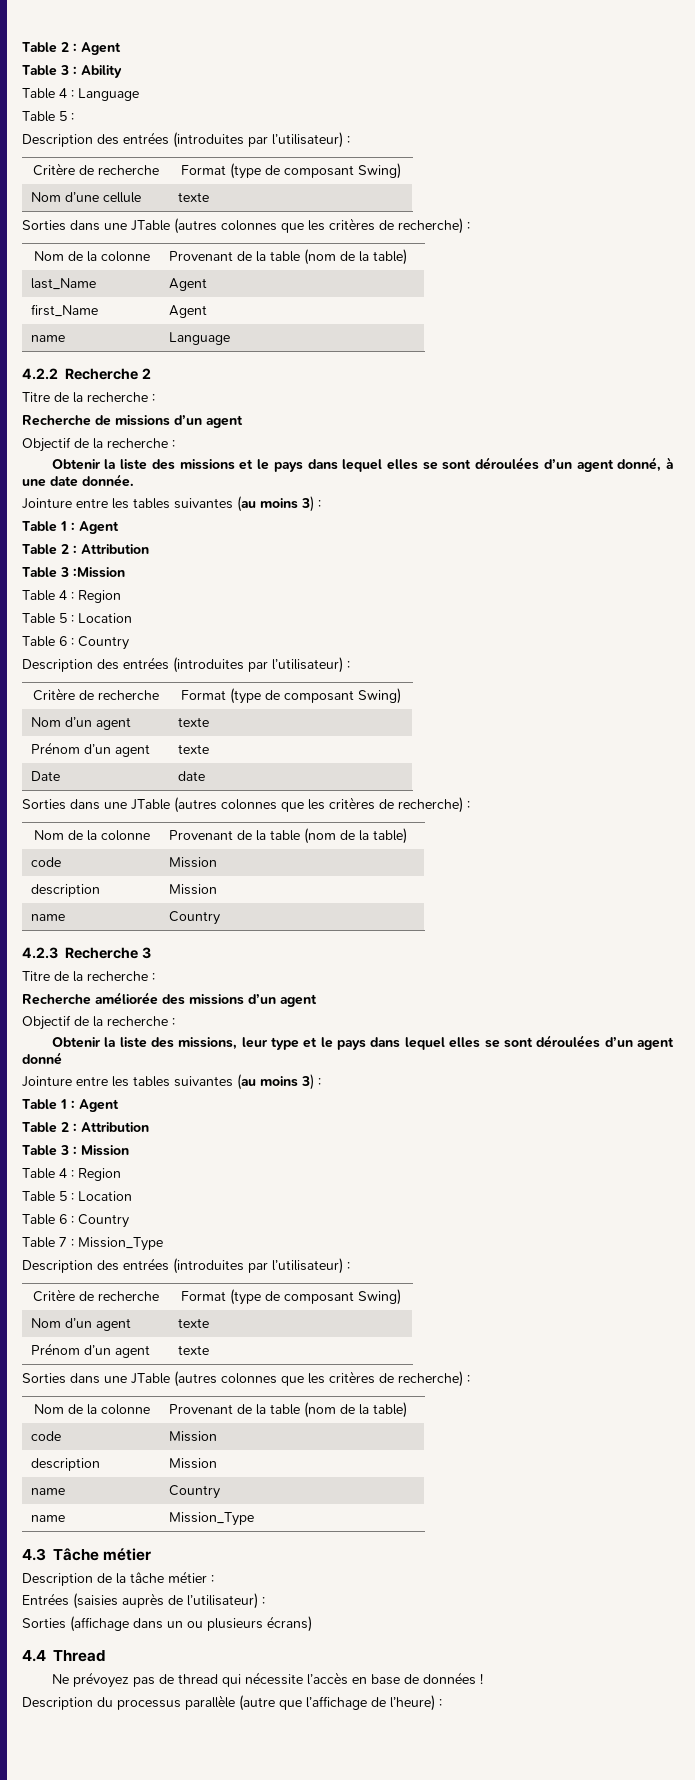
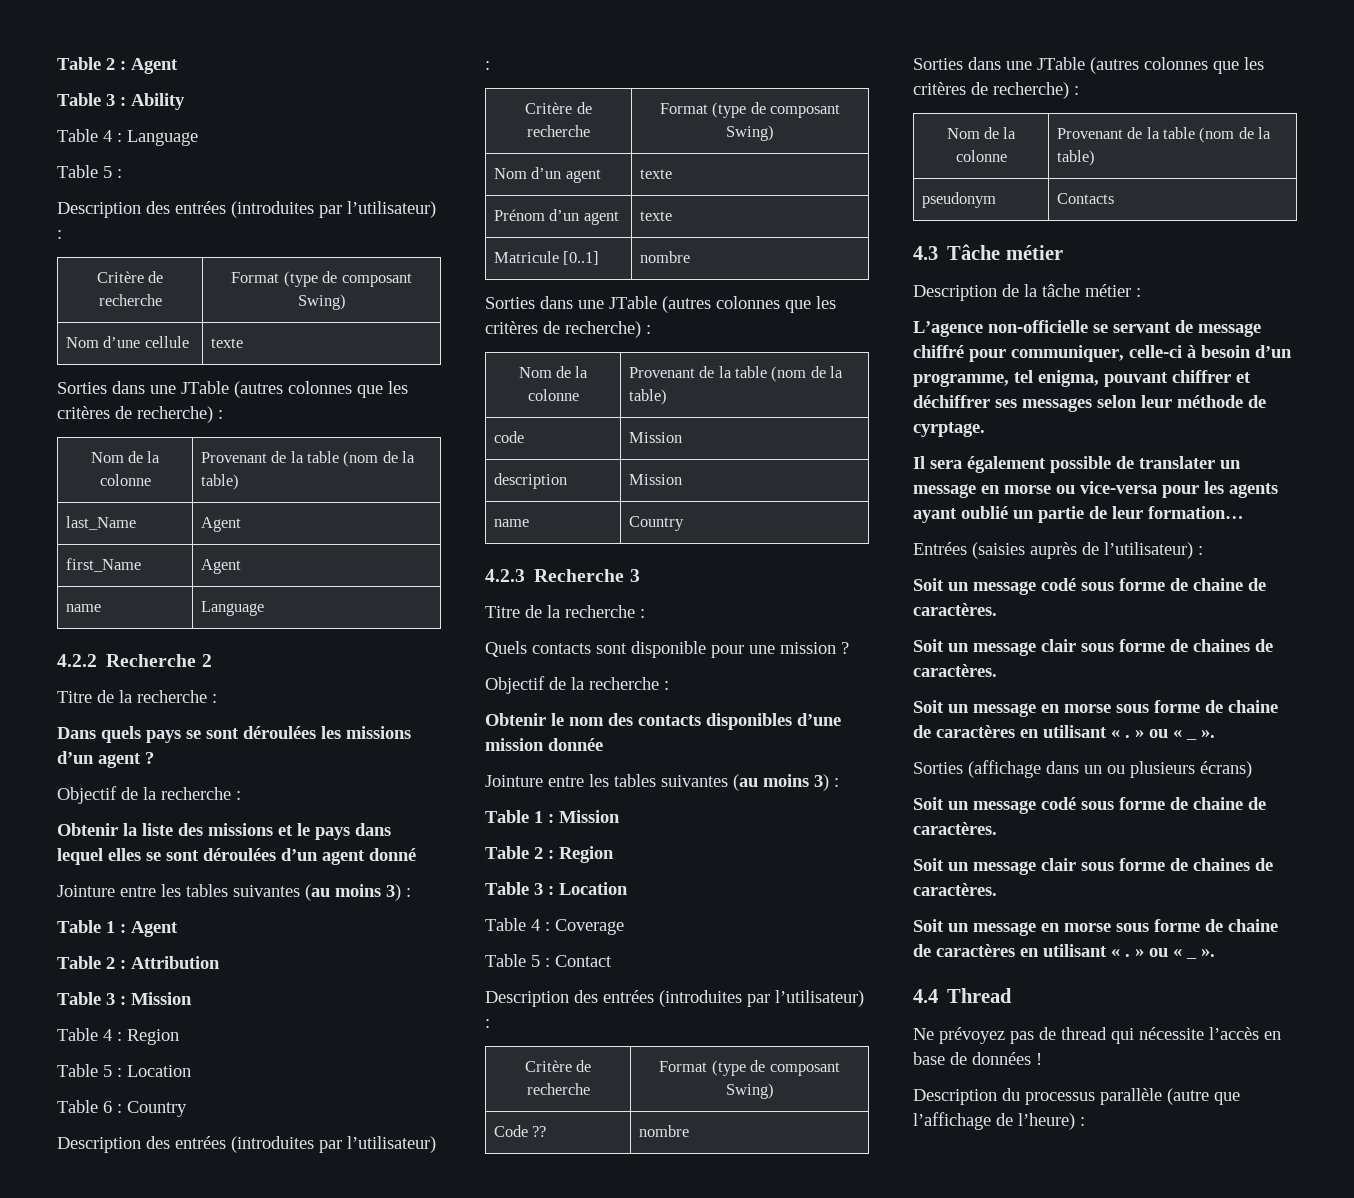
- Recherche de missions d’un agent
+ Dans quels pays se sont déroulées les missions d’un agent ?
- Obtenir la liste des missions et le pays dans lequel elles se sont déroulées d’un agent donné, à une date donnée.
- Jointure entre les tables suivantes (au moins 3) :
- Table 1 : Agent
- Table 2 : Attribution
- Table 3 :Mission
- Table 4 : Region
- Table 5 : Location
- Table 6 : Country
- Description des entrées (introduites par l’utilisateur) :
- Critère de recherche | Format (type de composant Swing)
- Nom d’un agent | texte
- Prénom d’un agent | texte
- Date | date
- Sorties dans une JTable (autres colonnes que les critères de recherche) :
- Nom de la colonne | Provenant de la table (nom de la table)
- code | Mission
- description | Mission
- name | Country
- 4.2.3 Recherche 3
- Titre de la recherche :
- Recherche améliorée des missions d’un agent
- Objectif de la recherche :
- Obtenir la liste des missions, leur type et le pays dans lequel elles se sont déroulées d’un agent donné
+ Obtenir la liste des missions et le pays dans lequel elles se sont déroulées d’un agent donné
- Table 7 : Mission_Type
+ Matricule [0..1] | nombre
- name | Mission_Type
+ 4.2.3 Recherche 3
+ Titre de la recherche :
+ Quels contacts sont disponible pour une mission ?
+ Objectif de la recherche :
+ Obtenir le nom des contacts disponibles d’une mission donnée
+ Jointure entre les tables suivantes (au moins 3) :
+ Table 1 : Mission
+ Table 2 : Region
+ Table 3 : Location
+ Table 4 : Coverage
+ Table 5 : Contact
+ Description des entrées (introduites par l’utilisateur) :
+ Critère de recherche | Format (type de composant Swing)
+ Code ?? | nombre
+ Sorties dans une JTable (autres colonnes que les critères de recherche) :
+ Nom de la colonne | Provenant de la table (nom de la table)
+ pseudonym | Contacts
+ L’agence non-officielle se servant de message chiffré pour communiquer, celle-ci à besoin d’un programme, tel enigma, pouvant chiffrer et déchiffrer ses messages selon leur méthode de cyrptage.
+ Il sera également possible de translater un message en morse ou vice-versa pour les agents ayant oublié un partie de leur formation…
  Entrées (saisies auprès de l’utilisateur) :
+ Soit un message codé sous forme de chaine de caractères.
+ Soit un message clair sous forme de chaines de caractères.
+ Soit un message en morse sous forme de chaine de caractères en utilisant « . » ou « _ ».
  Sorties (affichage dans un ou plusieurs écrans)
+ Soit un message codé sous forme de chaine de caractères.
+ Soit un message clair sous forme de chaines de caractères.
+ Soit un message en morse sous forme de chaine de caractères en utilisant « . » ou « _ ».

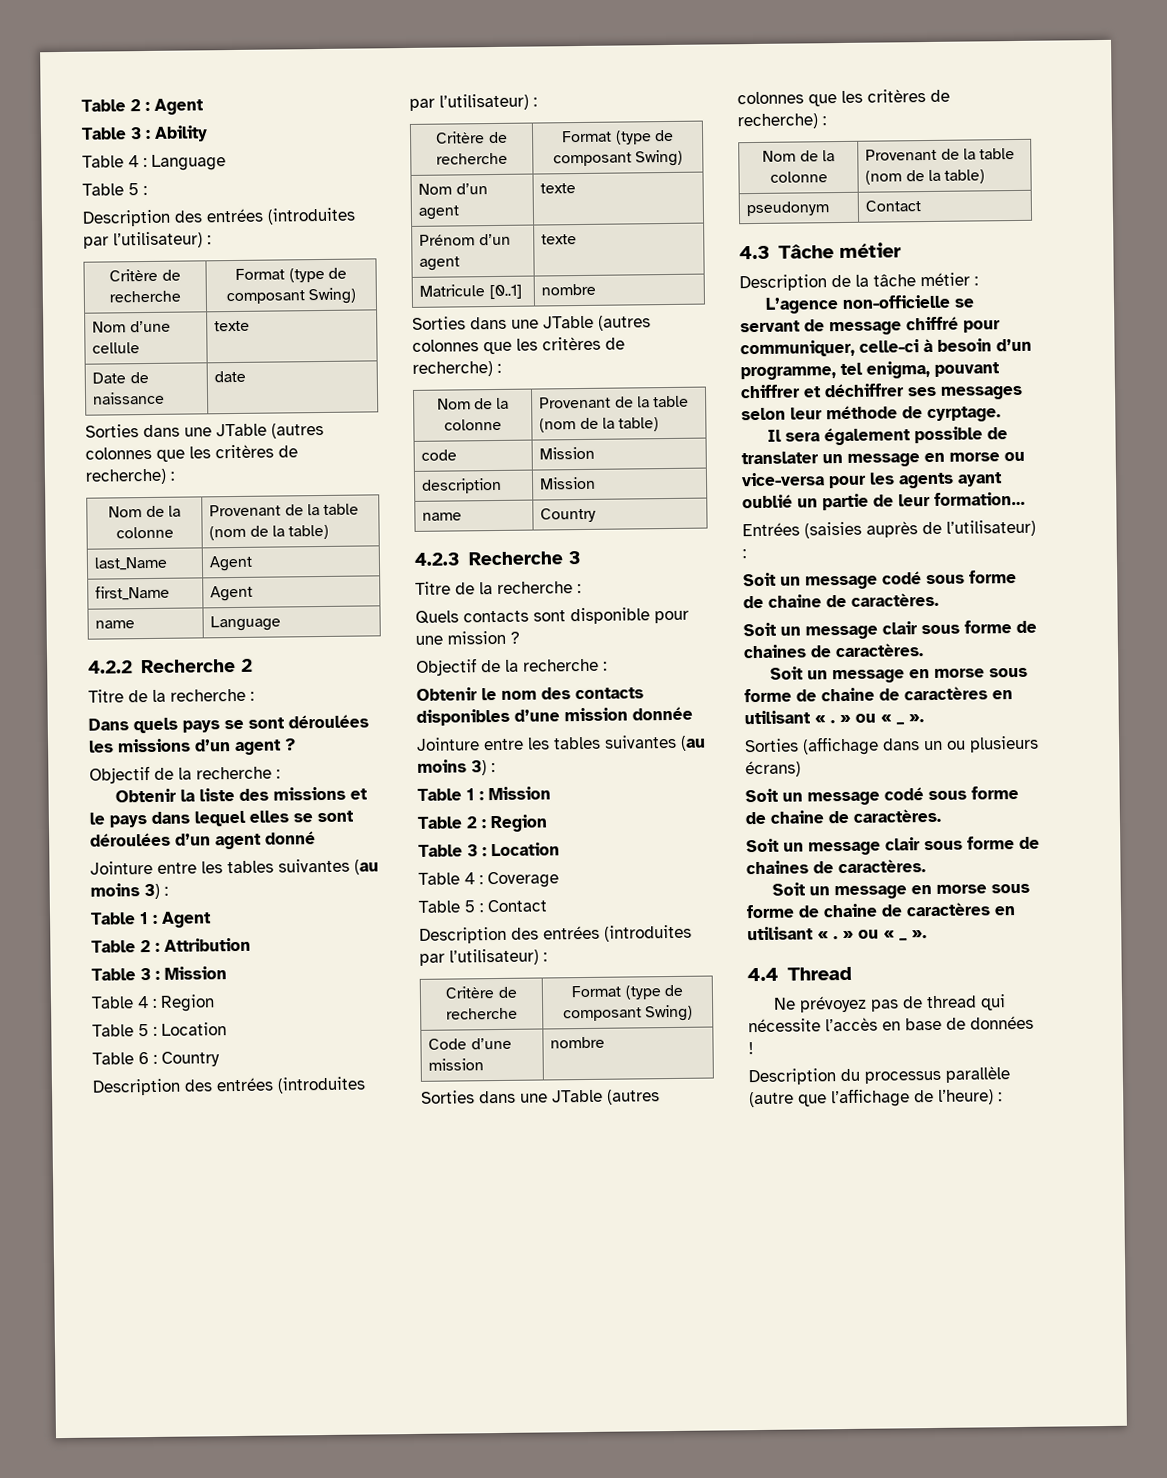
+ Date de naissance | date
- Code ?? | nombre
+ Code d’une mission | nombre
- pseudonym | Contacts
+ pseudonym | Contact

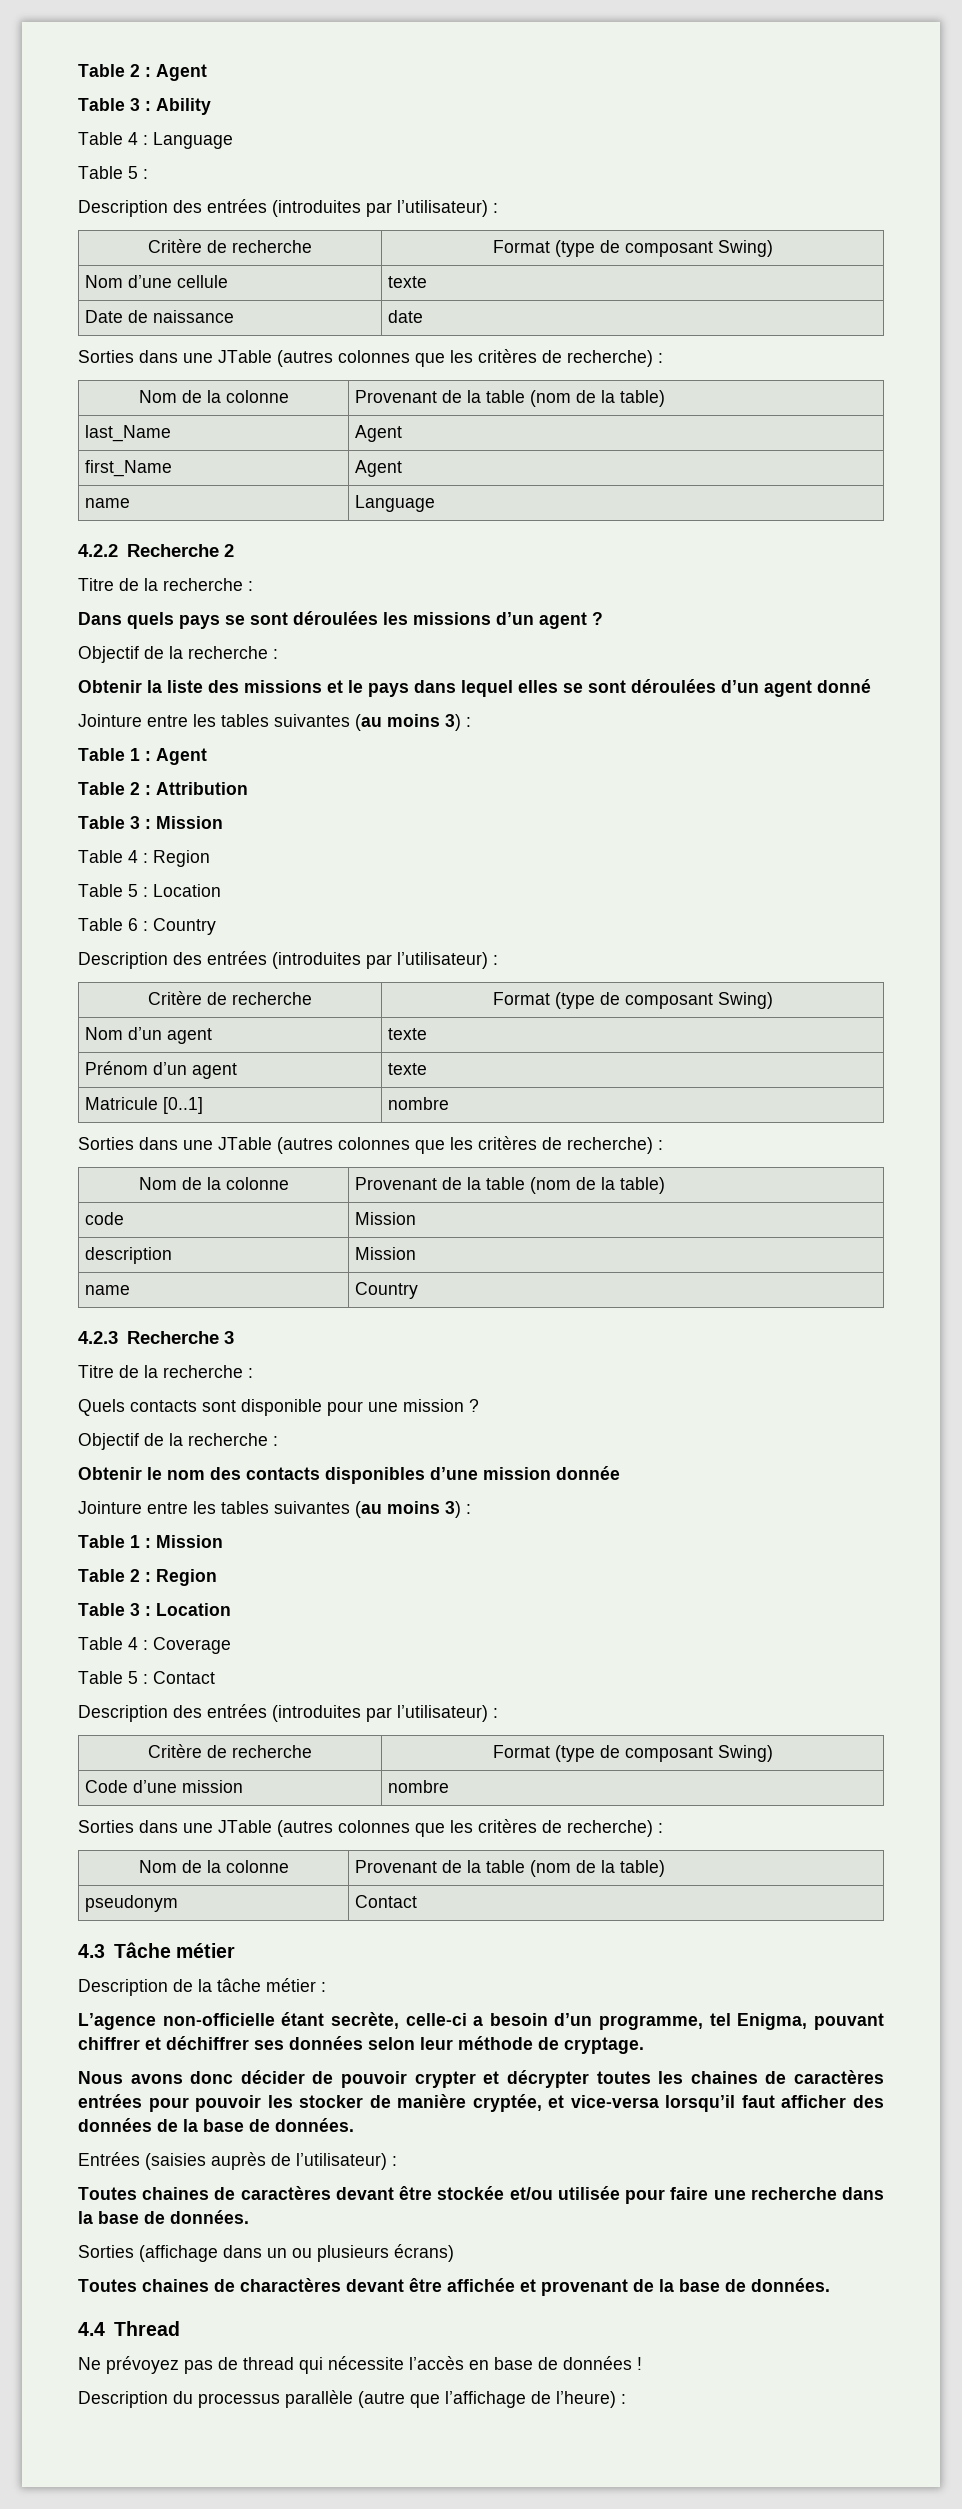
- L’agence non-officielle se servant de message chiffré pour communiquer, celle-ci à besoin d’un programme, tel enigma, pouvant chiffrer et déchiffrer ses messages selon leur méthode de cyrptage.
- Il sera également possible de translater un message en morse ou vice-versa pour les agents ayant oublié un partie de leur formation…
+ L’agence non-officielle étant secrète, celle-ci a besoin d’un programme, tel Enigma, pouvant chiffrer et déchiffrer ses données selon leur méthode de cryptage.
+ Nous avons donc décider de pouvoir crypter et décrypter toutes les chaines de caractères entrées pour pouvoir les stocker de manière cryptée, et vice-versa lorsqu’il faut afficher des données de la base de données.
  Entrées (saisies auprès de l’utilisateur) :
- Soit un message codé sous forme de chaine de caractères.
- Soit un message clair sous forme de chaines de caractères.
- Soit un message en morse sous forme de chaine de caractères en utilisant « . » ou « _ ».
+ Toutes chaines de caractères devant être stockée et/ou utilisée pour faire une recherche dans la base de données.
  Sorties (affichage dans un ou plusieurs écrans)
- Soit un message codé sous forme de chaine de caractères.
- Soit un message clair sous forme de chaines de caractères.
- Soit un message en morse sous forme de chaine de caractères en utilisant « . » ou « _ ».
+ Toutes chaines de charactères devant être affichée et provenant de la base de données.

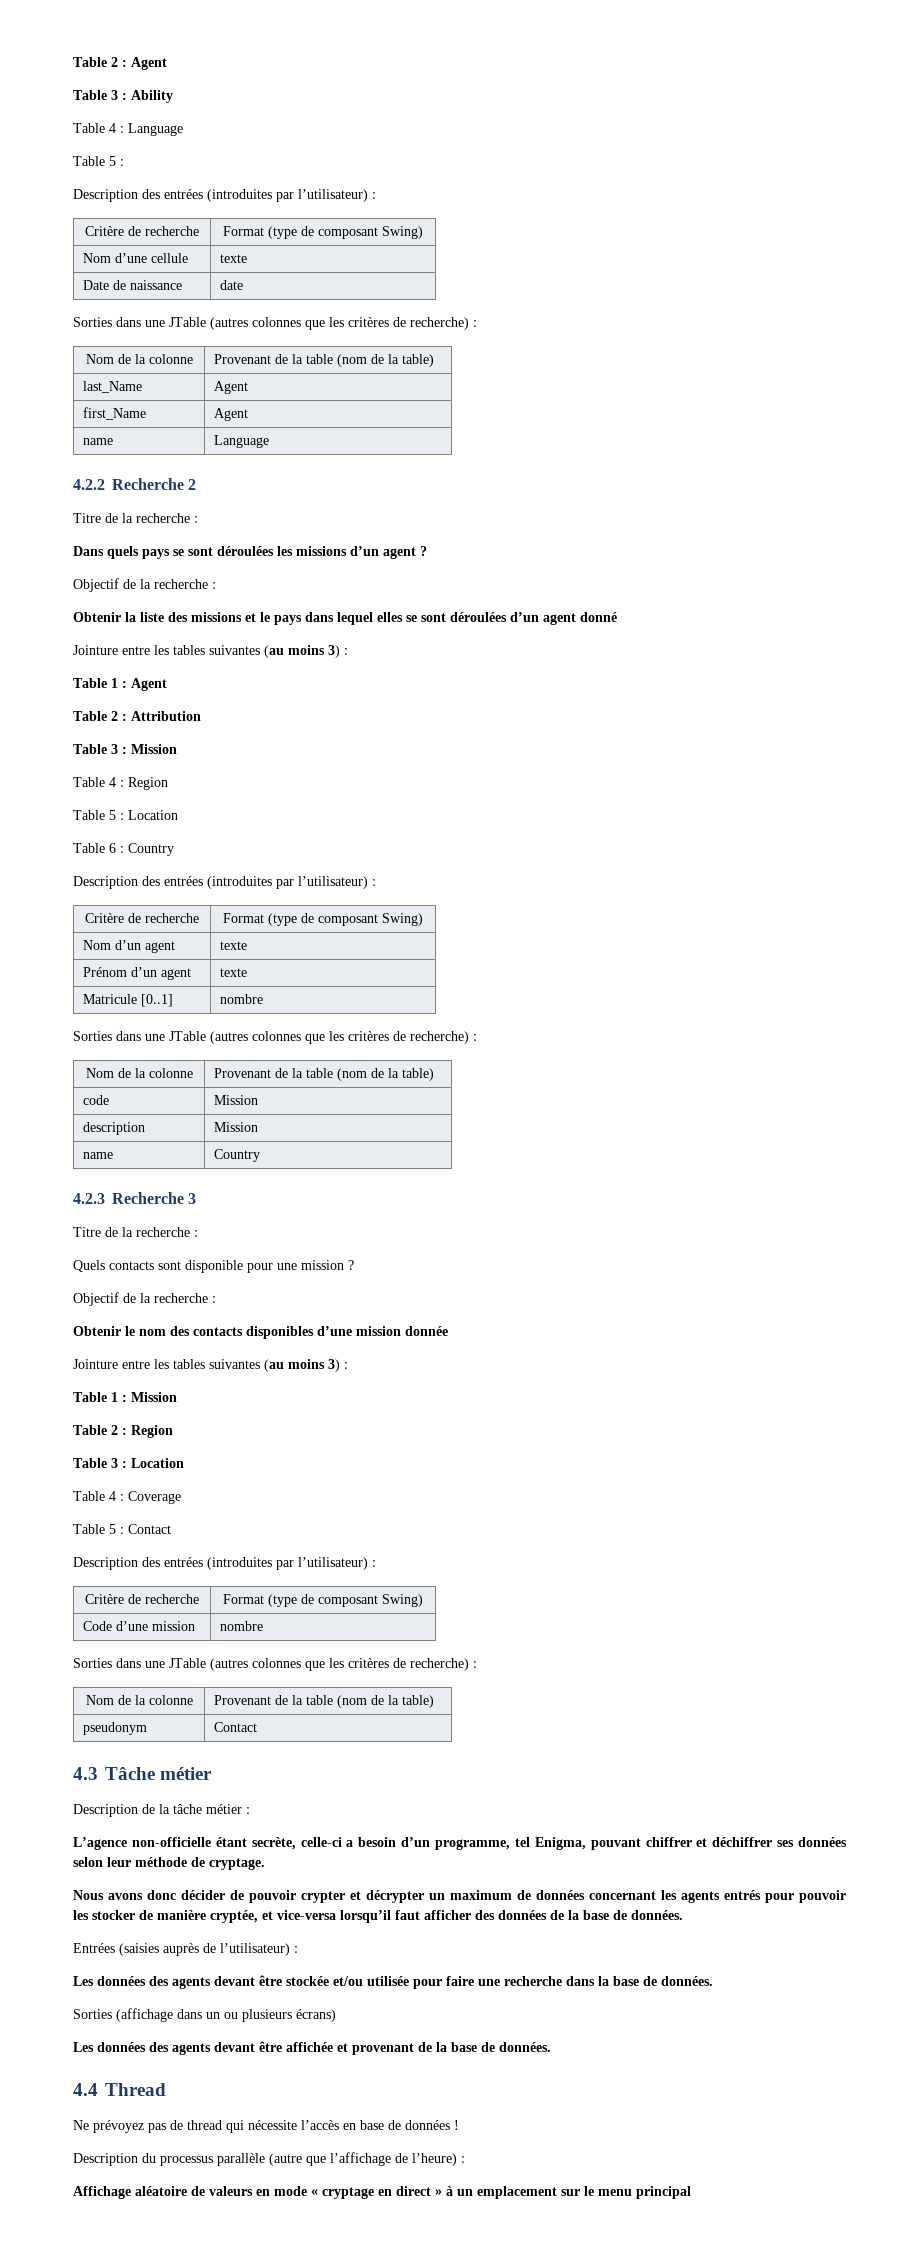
- Nous avons donc décider de pouvoir crypter et décrypter toutes les chaines de caractères entrées pour pouvoir les stocker de manière cryptée, et vice-versa lorsqu’il faut afficher des données de la base de données.
+ Nous avons donc décider de pouvoir crypter et décrypter un maximum de données concernant les agents entrés pour pouvoir les stocker de manière cryptée, et vice-versa lorsqu’il faut afficher des données de la base de données.
- Toutes chaines de caractères devant être stockée et/ou utilisée pour faire une recherche dans la base de données.
+ Les données des agents devant être stockée et/ou utilisée pour faire une recherche dans la base de données.
- Toutes chaines de charactères devant être affichée et provenant de la base de données.
+ Les données des agents devant être affichée et provenant de la base de données.
+ Affichage aléatoire de valeurs en mode « cryptage en direct » à un emplacement sur le menu principal

